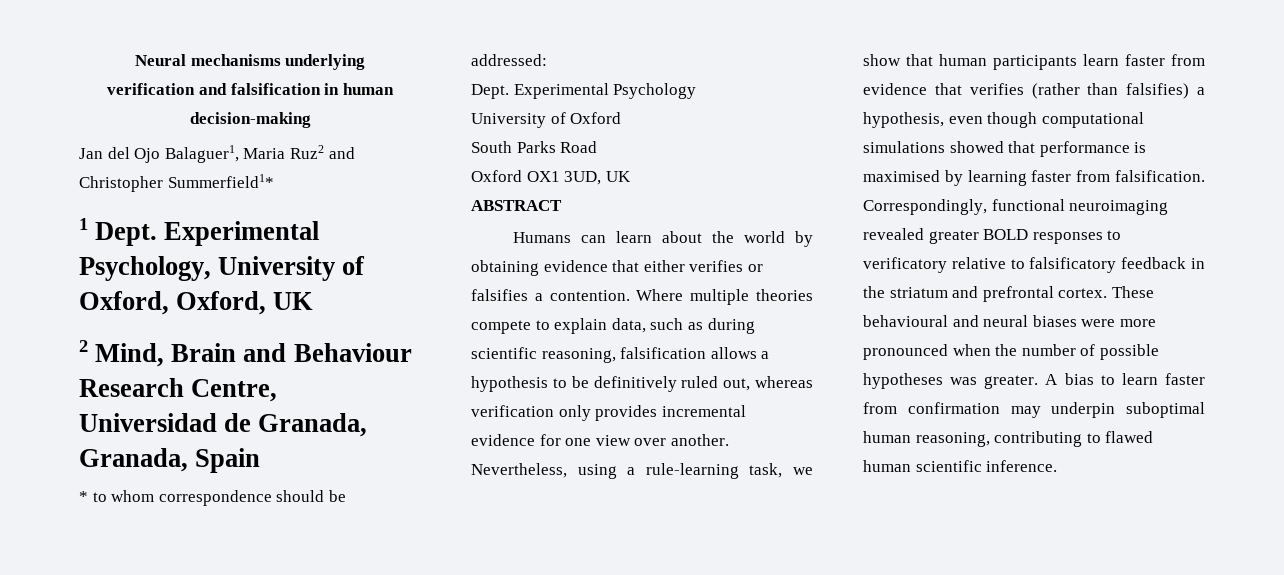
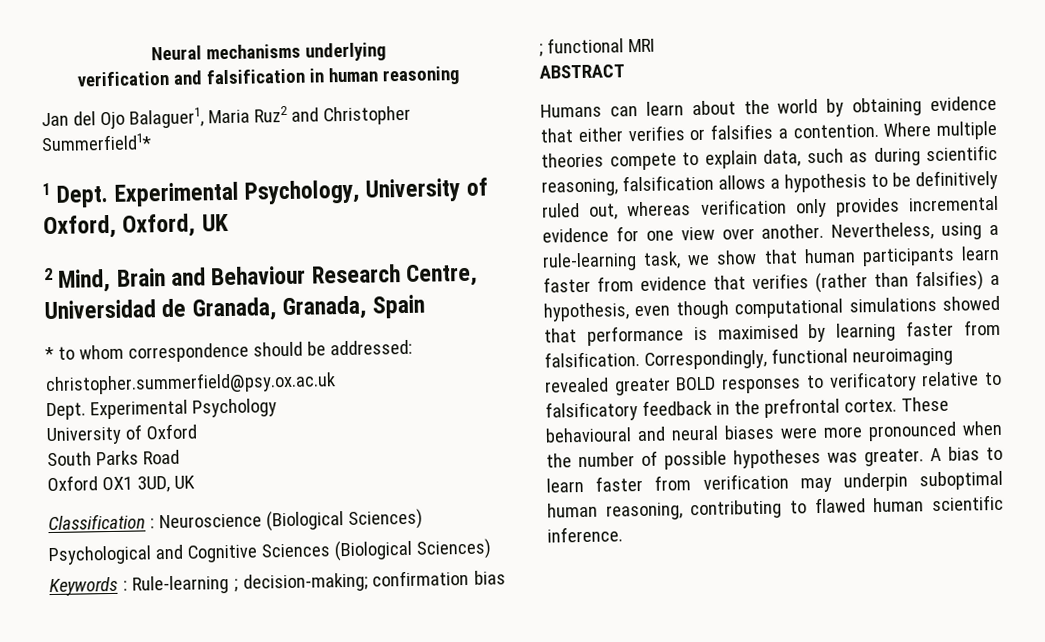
- verification and falsification in human decision-making
+ verification and falsification in human reasoning
+ christopher.summerfield@psy.ox.ac.uk
+ Classification : Neuroscience (Biological Sciences)
+ Psychological and Cognitive Sciences (Biological Sciences)
+ Keywords : Rule-learning ; decision-making; confirmation bias ; functional MRI
- Correspondingly, functional neuroimaging revealed greater BOLD responses to verificatory relative to falsificatory feedback in the striatum and prefrontal cortex.
+ Correspondingly, functional neuroimaging revealed greater BOLD responses to verificatory relative to falsificatory feedback in the prefrontal cortex.
- A bias to learn faster from confirmation may underpin suboptimal human reasoning, contributing to flawed human scientific inference.
+ A bias to learn faster from verification may underpin suboptimal human reasoning, contributing to flawed human scientific inference.

